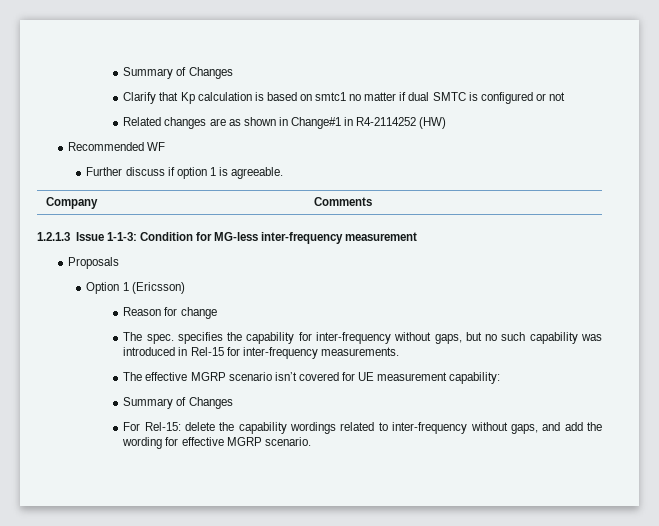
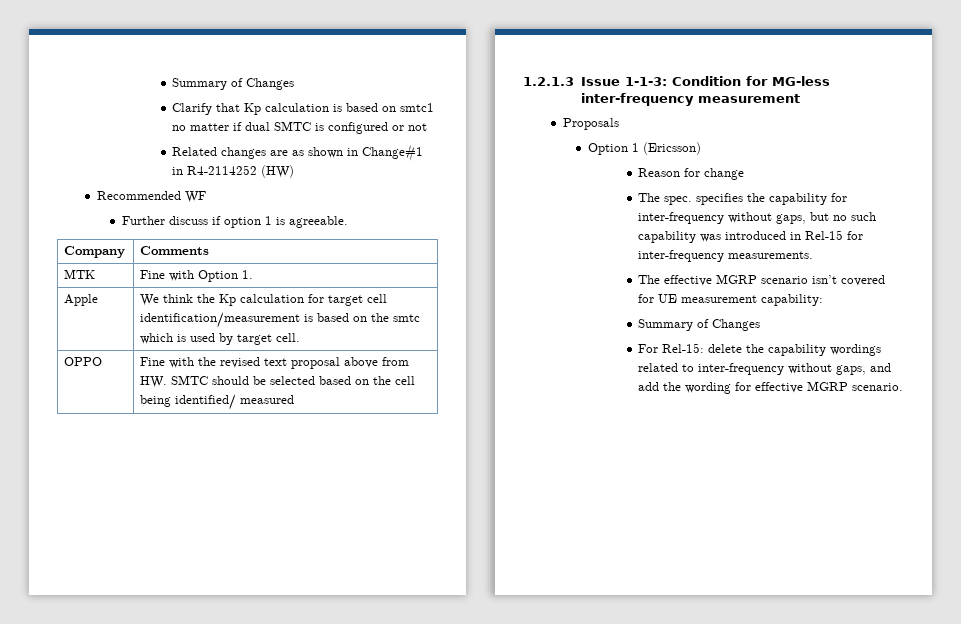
+ MTK | Fine with Option 1.
+ Apple | We think the Kp calculation for target cell identification/measurement is based on the smtc which is used by target cell.
+ OPPO | Fine with the revised text proposal above from HW. SMTC should be selected based on the cell being identified/ measured

